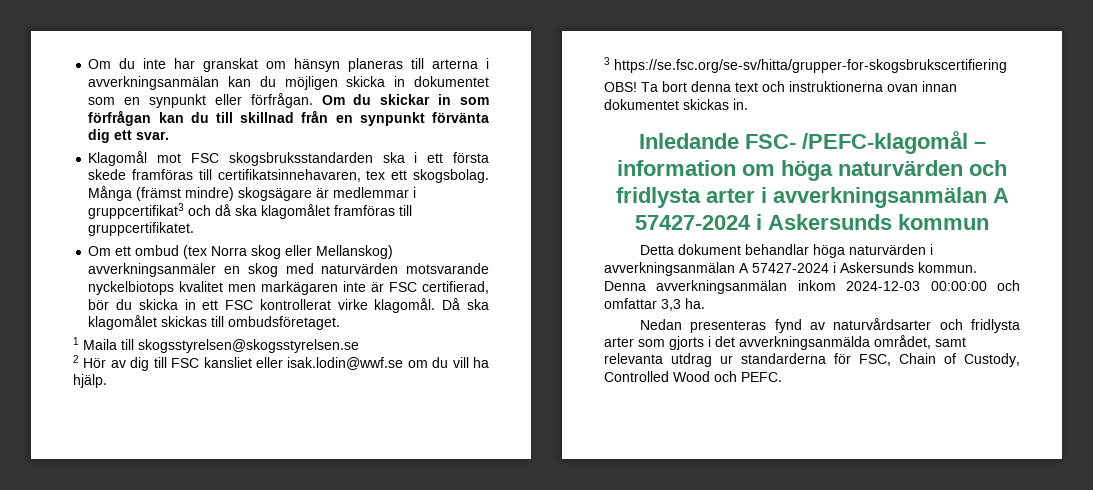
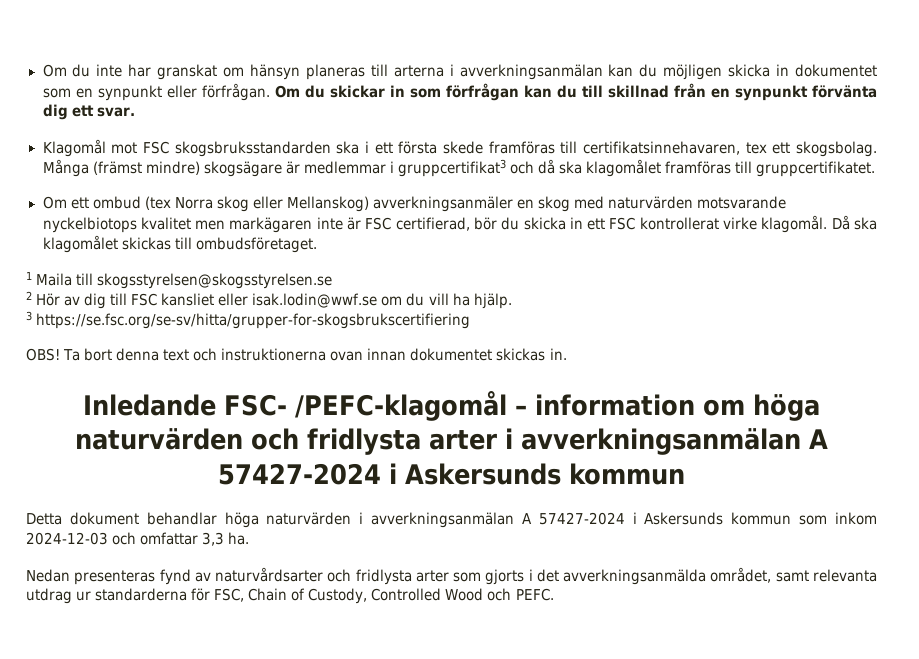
- Detta dokument behandlar höga naturvärden i avverkningsanmälan A 57427-2024 i Askersunds kommun. Denna avverkningsanmälan inkom 2024-12-03 00:00:00 och omfattar 3,3 ha.
+ Detta dokument behandlar höga naturvärden i avverkningsanmälan A 57427-2024 i Askersunds kommun som inkom 2024-12-03 och omfattar 3,3 ha.

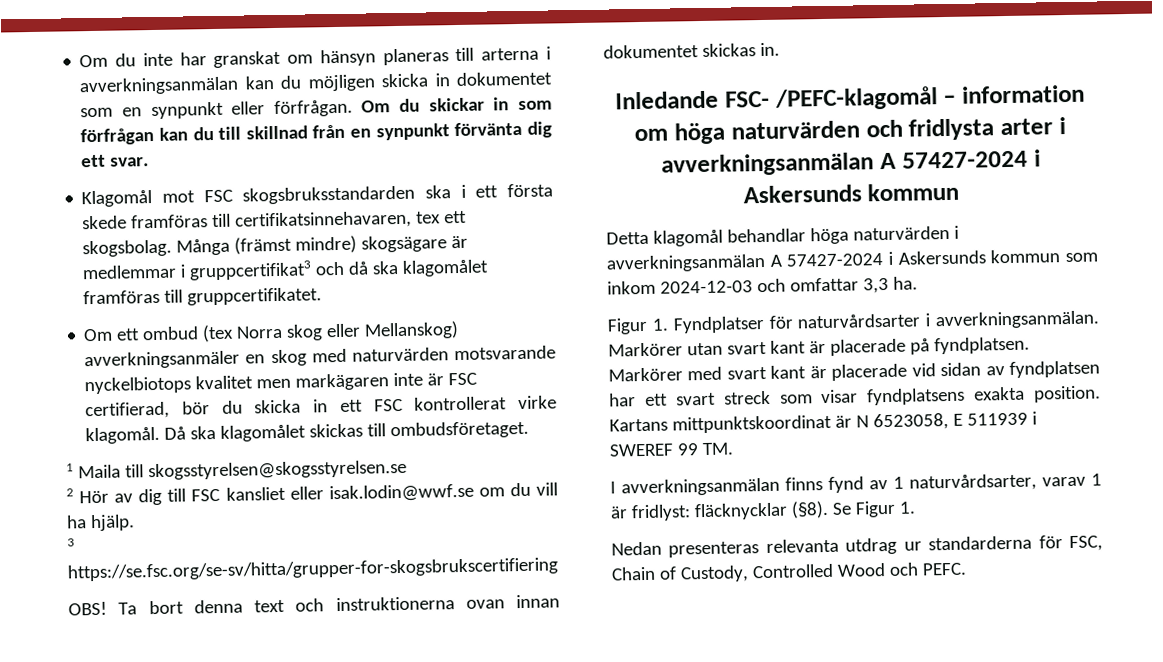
- Detta dokument behandlar höga naturvärden i avverkningsanmälan A 57427-2024 i Askersunds kommun som inkom 2024-12-03 och omfattar 3,3 ha.
+ Detta klagomål behandlar höga naturvärden i avverkningsanmälan A 57427-2024 i Askersunds kommun som inkom 2024-12-03 och omfattar 3,3 ha.
- Nedan presenteras fynd av naturvårdsarter och fridlysta arter som gjorts i det avverkningsanmälda området, samt relevanta utdrag ur standarderna för FSC, Chain of Custody, Controlled Wood och PEFC.
+ Figur 1. Fyndplatser för naturvårdsarter i avverkningsanmälan. Markörer utan svart kant är placerade på fyndplatsen. Markörer med svart kant är placerade vid sidan av fyndplatsen har ett svart streck som visar fyndplatsens exakta position. Kartans mittpunktskoordinat är N 6523058, E 511939 i SWEREF 99 TM.
+ I avverkningsanmälan finns fynd av 1 naturvårdsarter, varav 1 är fridlyst: fläcknycklar (§8). Se Figur 1.
+ Nedan presenteras relevanta utdrag ur standarderna för FSC, Chain of Custody, Controlled Wood och PEFC.

